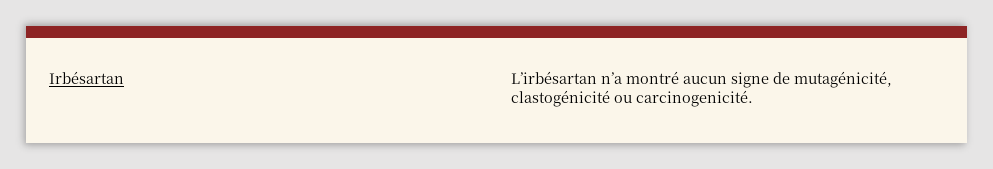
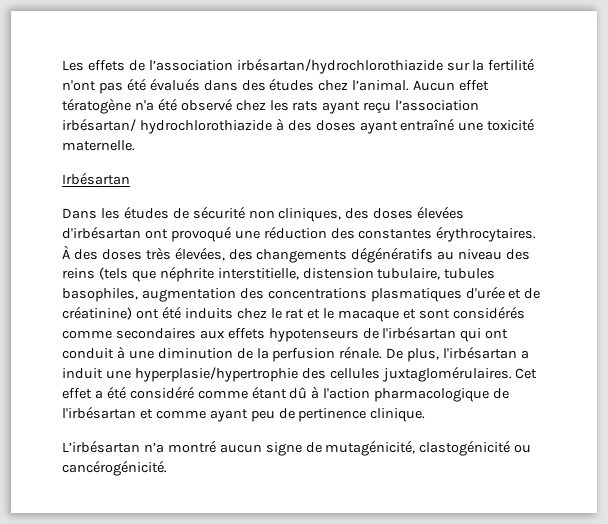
+ Les effets de l’association irbésartan/hydrochlorothiazide sur la fertilité n'ont pas été évalués dans des études chez l’animal. Aucun effet tératogène n'a été observé chez les rats ayant reçu l’association irbésartan/ hydrochlorothiazide à des doses ayant entraîné une toxicité maternelle.
  Irbésartan
+ Dans les études de sécurité non cliniques, des doses élevées d'irbésartan ont provoqué une réduction des constantes érythrocytaires. À des doses très élevées, des changements dégénératifs au niveau des reins (tels que néphrite interstitielle, distension tubulaire, tubules basophiles, augmentation des concentrations plasmatiques d'urée et de créatinine) ont été induits chez le rat et le macaque et sont considérés comme secondaires aux effets hypotenseurs de l'irbésartan qui ont conduit à une diminution de la perfusion rénale. De plus, l'irbésartan a induit une hyperplasie/hypertrophie des cellules juxtaglomérulaires. Cet effet a été considéré comme étant dû à l'action pharmacologique de l'irbésartan et comme ayant peu de pertinence clinique.
- L’irbésartan n’a montré aucun signe de mutagénicité, clastogénicité ou carcinogenicité.
+ L’irbésartan n’a montré aucun signe de mutagénicité, clastogénicité ou cancérogénicité.

